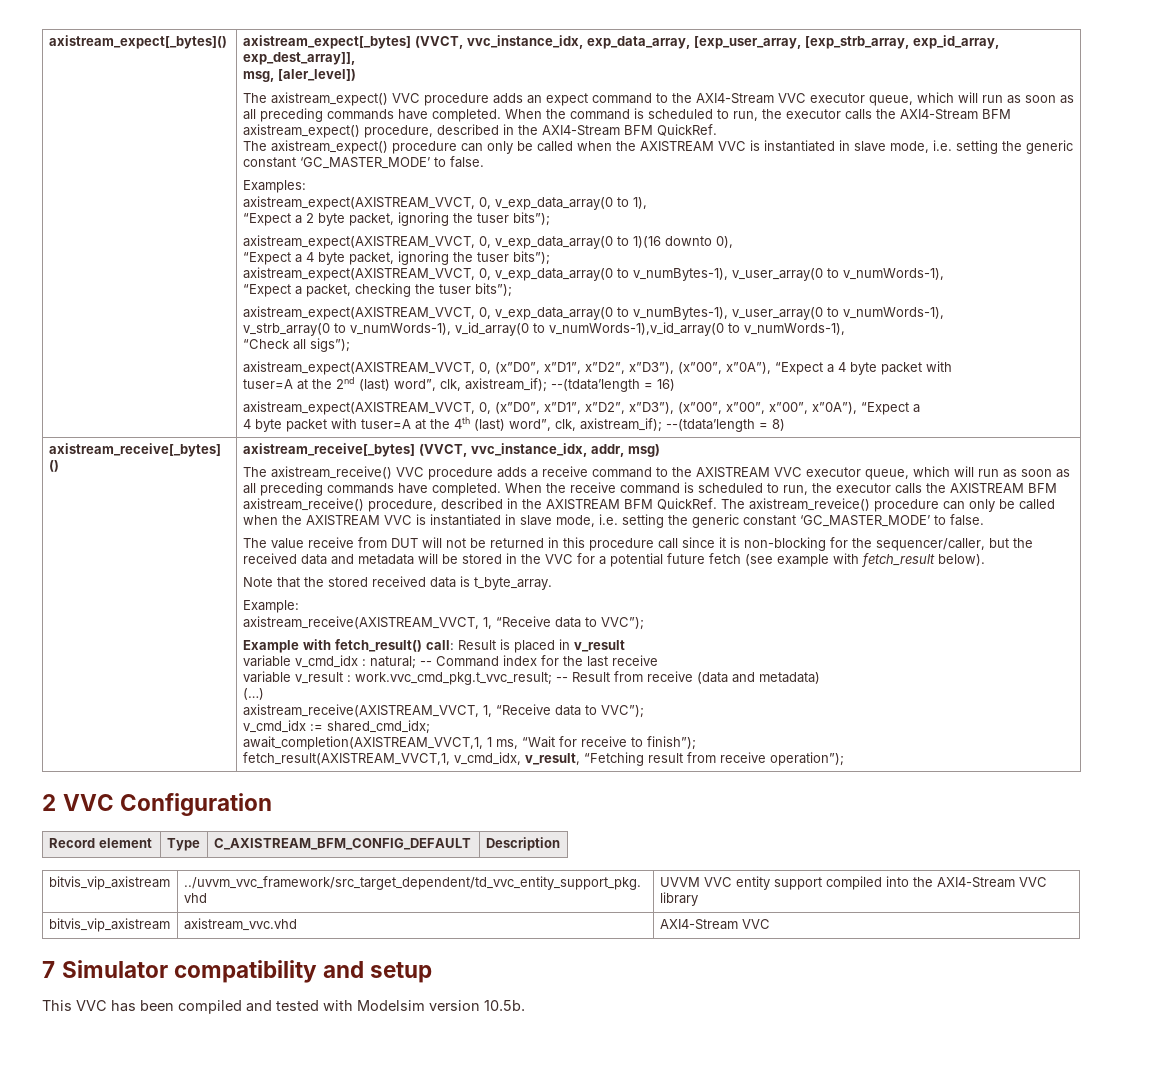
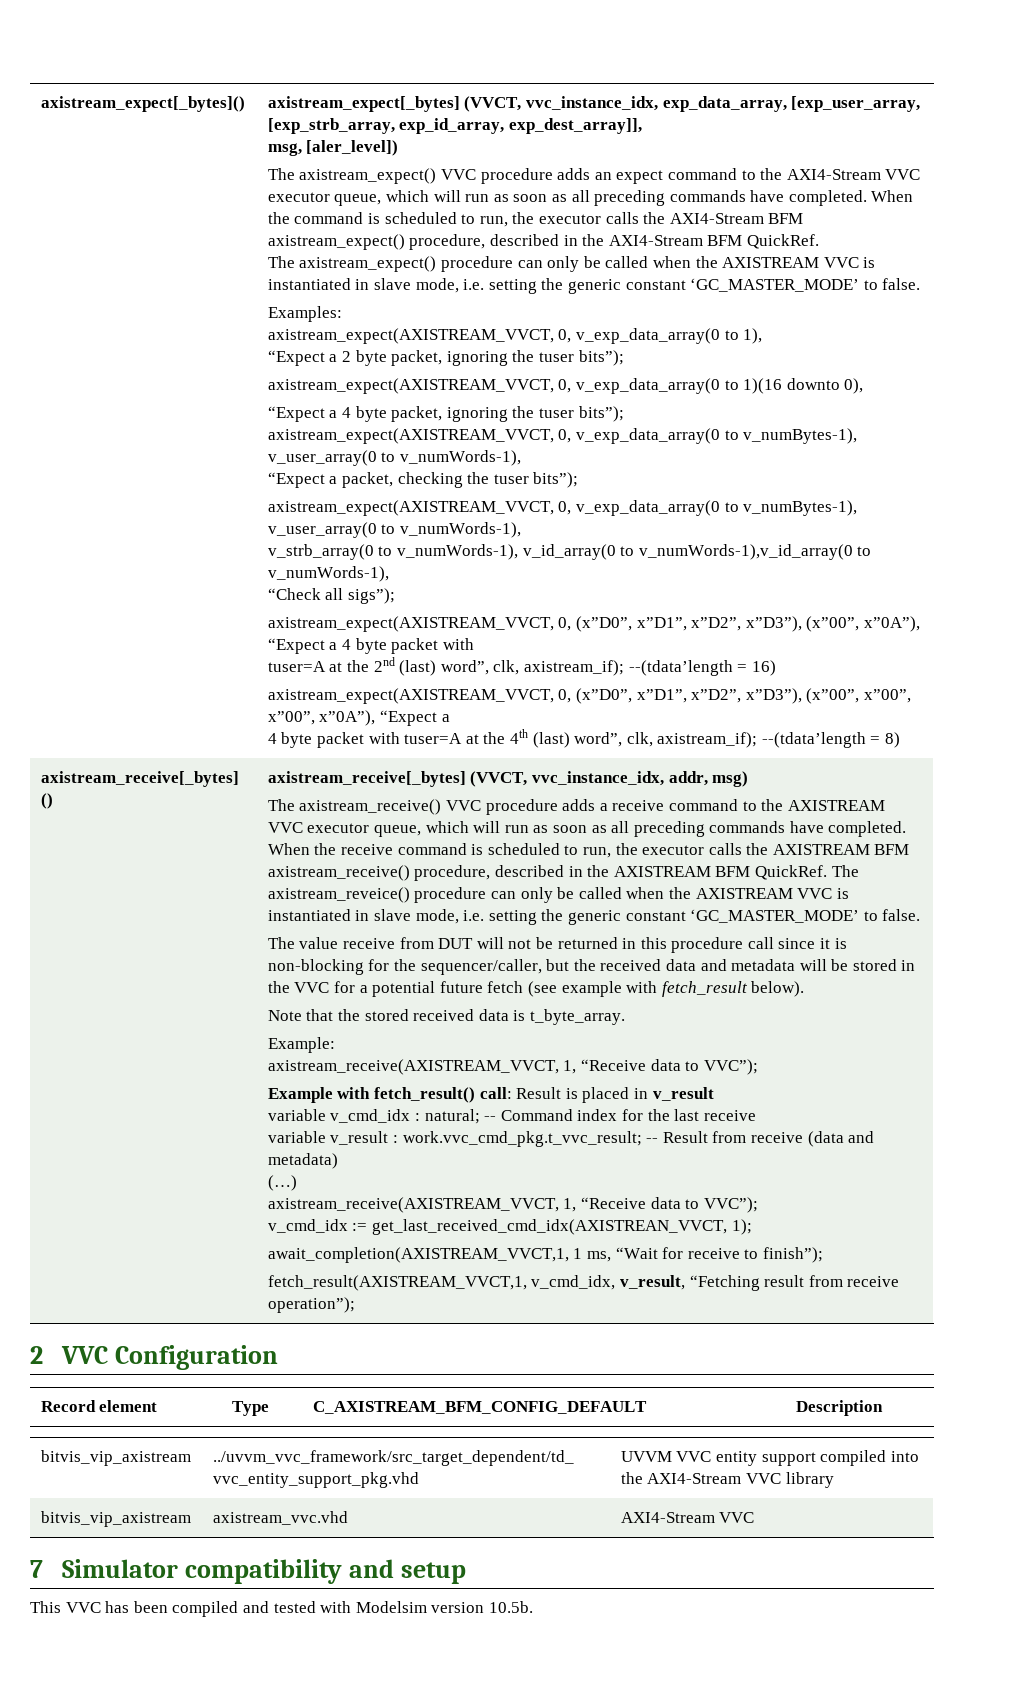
- v_cmd_idx := shared_cmd_idx;
+ v_cmd_idx := get_last_received_cmd_idx(AXISTREAN_VVCT, 1);

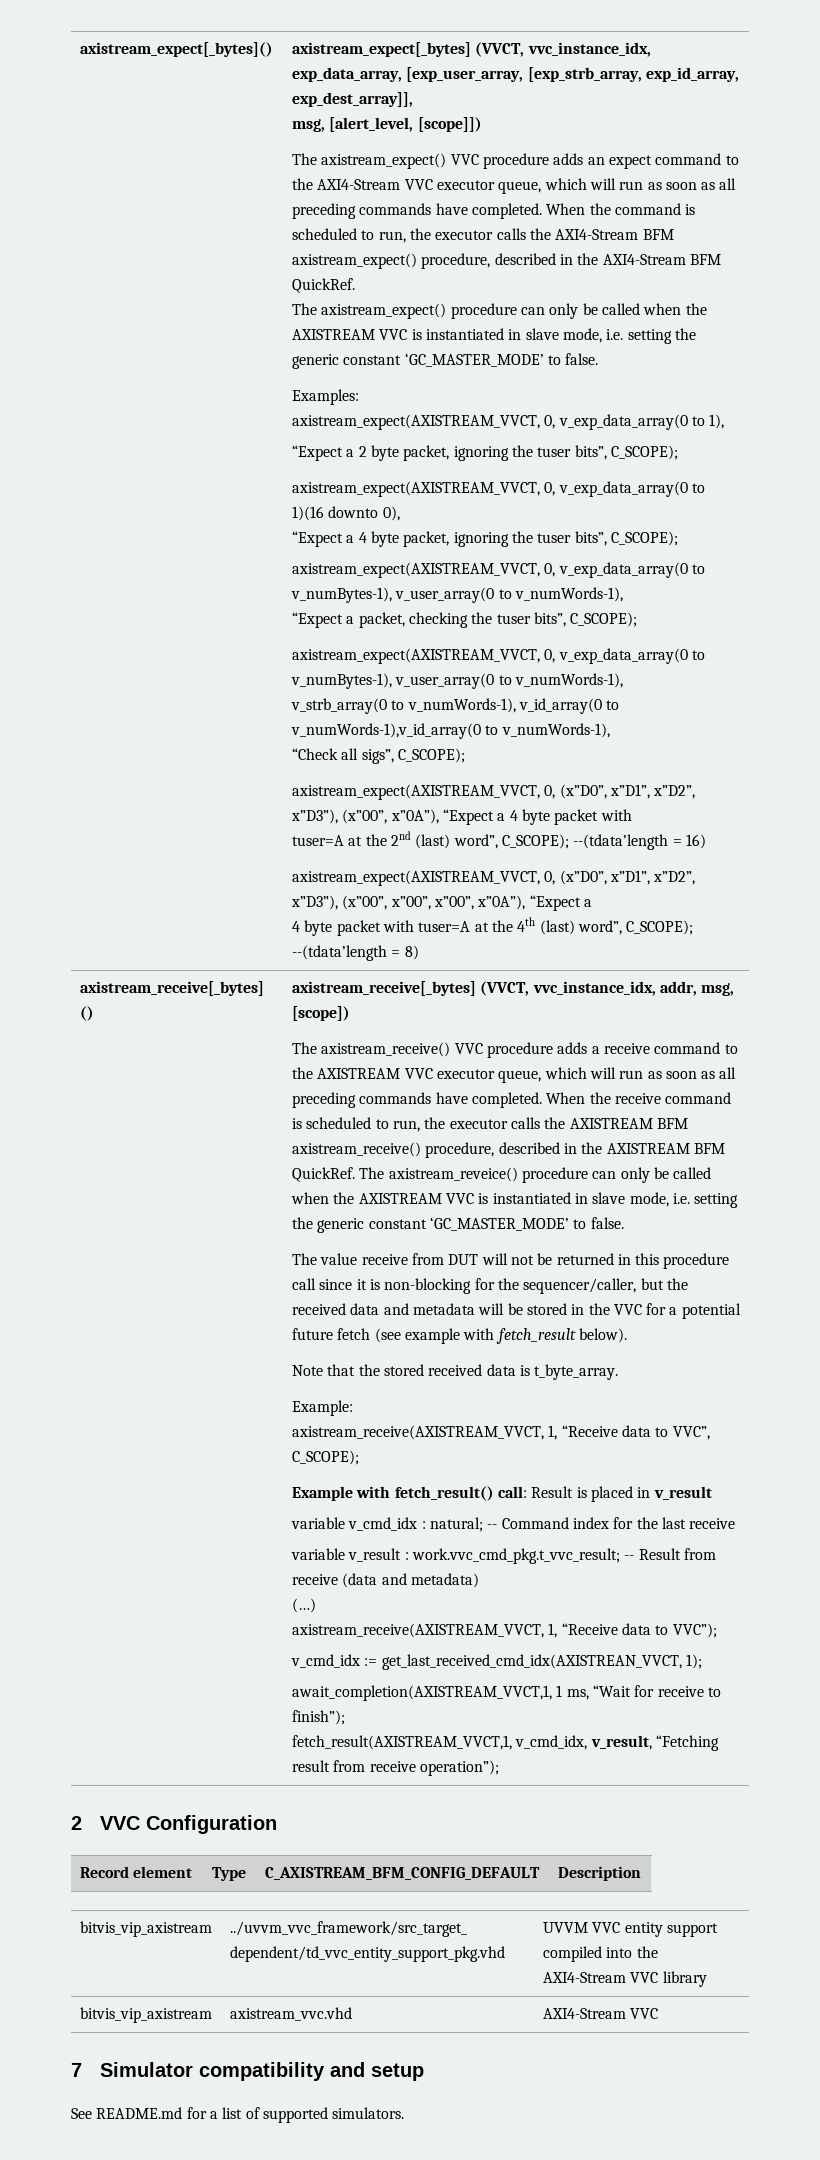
- msg, [aler_level])
+ msg, [alert_level, [scope]])
- “Expect a 2 byte packet, ignoring the tuser bits”);
+ “Expect a 2 byte packet, ignoring the tuser bits”, C_SCOPE);
- “Expect a 4 byte packet, ignoring the tuser bits”);
+ “Expect a 4 byte packet, ignoring the tuser bits”, C_SCOPE);
- “Expect a packet, checking the tuser bits”);
+ “Expect a packet, checking the tuser bits”, C_SCOPE);
- “Check all sigs”);
+ “Check all sigs”, C_SCOPE);
- tuser=A at the 2nd (last) word”, clk, axistream_if); --(tdata’length = 16)
+ tuser=A at the 2nd (last) word”, C_SCOPE); --(tdata’length = 16)
- 4 byte packet with tuser=A at the 4th (last) word”, clk, axistream_if); --(tdata’length = 8)
+ 4 byte packet with tuser=A at the 4th (last) word”, C_SCOPE); --(tdata’length = 8)
- axistream_receive[_bytes] (VVCT, vvc_instance_idx, addr, msg)
+ axistream_receive[_bytes] (VVCT, vvc_instance_idx, addr, msg, [scope])
  Example:
- axistream_receive(AXISTREAM_VVCT, 1, “Receive data to VVC”);
+ axistream_receive(AXISTREAM_VVCT, 1, “Receive data to VVC”, C_SCOPE);
- This VVC has been compiled and tested with Modelsim version 10.5b.
+ See README.md for a list of supported simulators.

